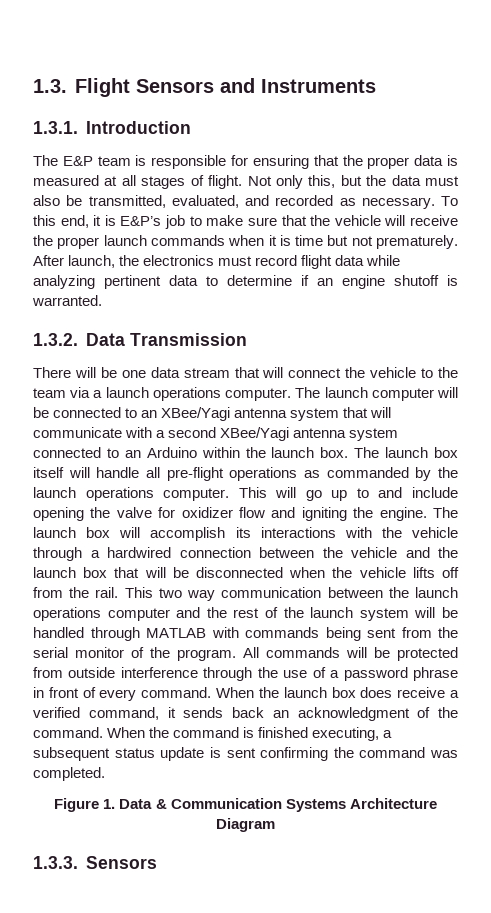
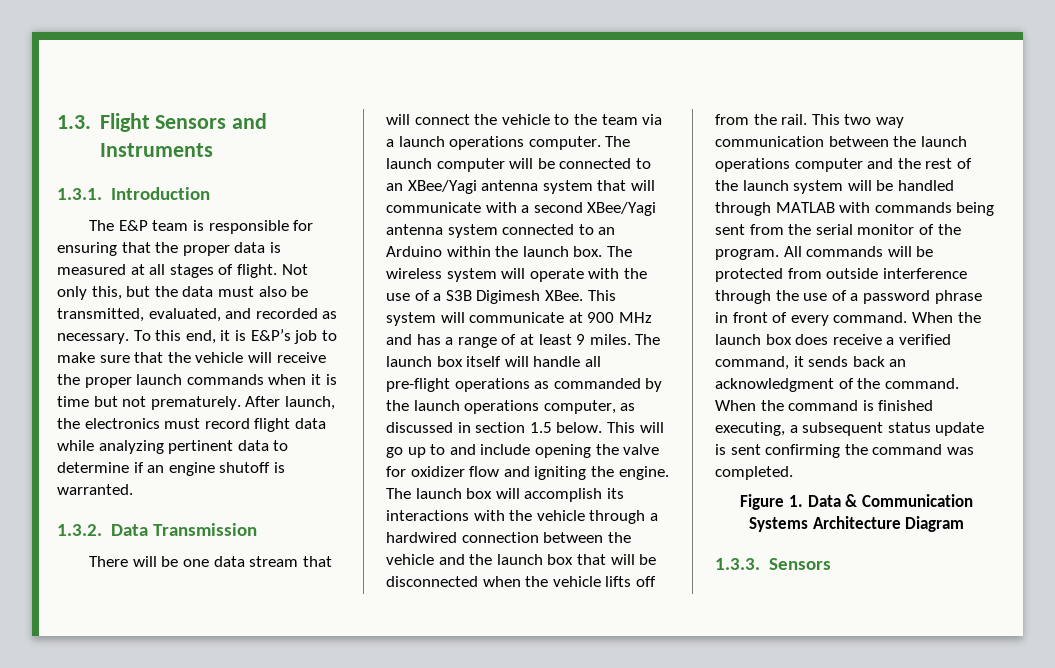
- The launch box itself will handle all pre-flight operations as commanded by the launch operations computer.
+ The wireless system will operate with the use of a S3B Digimesh XBee. This system will communicate at 900 MHz and has a range of at least 9 miles. The launch box itself will handle all pre-flight operations as commanded by the launch operations computer, as discussed in section 1.5 below.

